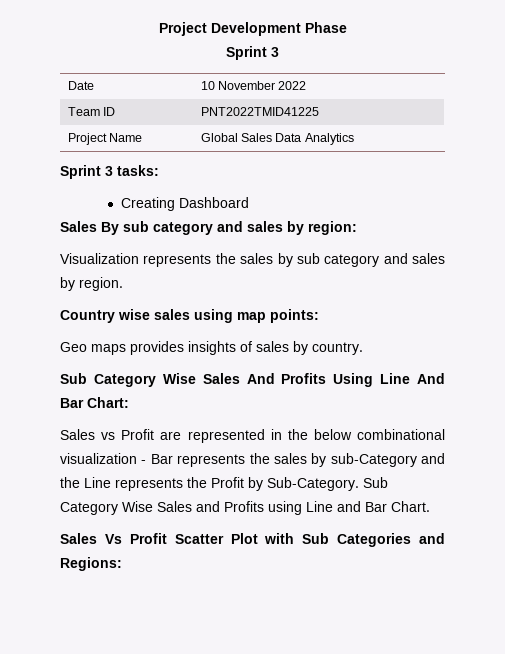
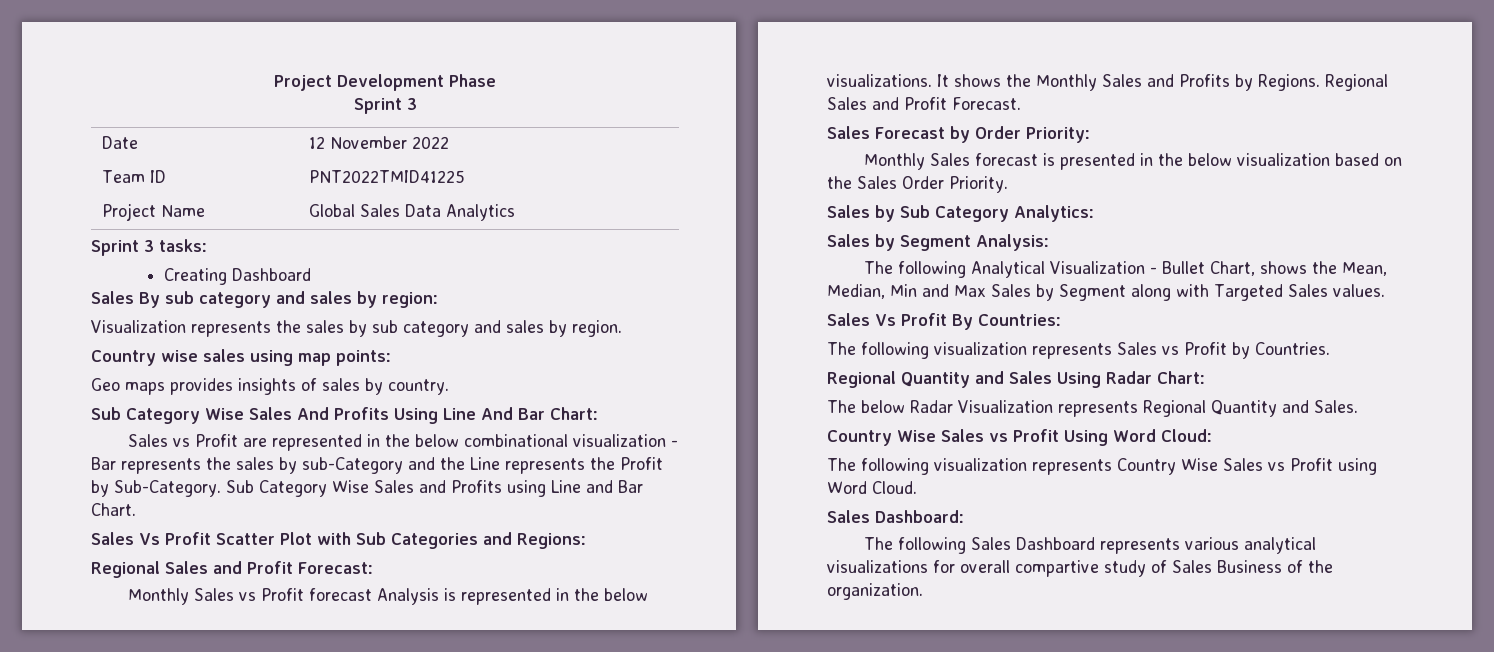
- Date | 10 November 2022
+ Date | 12 November 2022
+ Regional Sales and Profit Forecast:
+ Monthly Sales vs Profit forecast Analysis is represented in the below visualizations. It shows the Monthly Sales and Profits by Regions. Regional Sales and Profit Forecast.
+ Sales Forecast by Order Priority:
+ Monthly Sales forecast is presented in the below visualization based on the Sales Order Priority.
+ Sales by Sub Category Analytics:
+ Sales by Segment Analysis:
+ The following Analytical Visualization - Bullet Chart, shows the Mean, Median, Min and Max Sales by Segment along with Targeted Sales values.
+ Sales Vs Profit By Countries:
+ The following visualization represents Sales vs Profit by Countries.
+ Regional Quantity and Sales Using Radar Chart:
+ The below Radar Visualization represents Regional Quantity and Sales.
+ Country Wise Sales vs Profit Using Word Cloud:
+ The following visualization represents Country Wise Sales vs Profit using Word Cloud.
+ Sales Dashboard:
+ The following Sales Dashboard represents various analytical visualizations for overall compartive study of Sales Business of the organization.

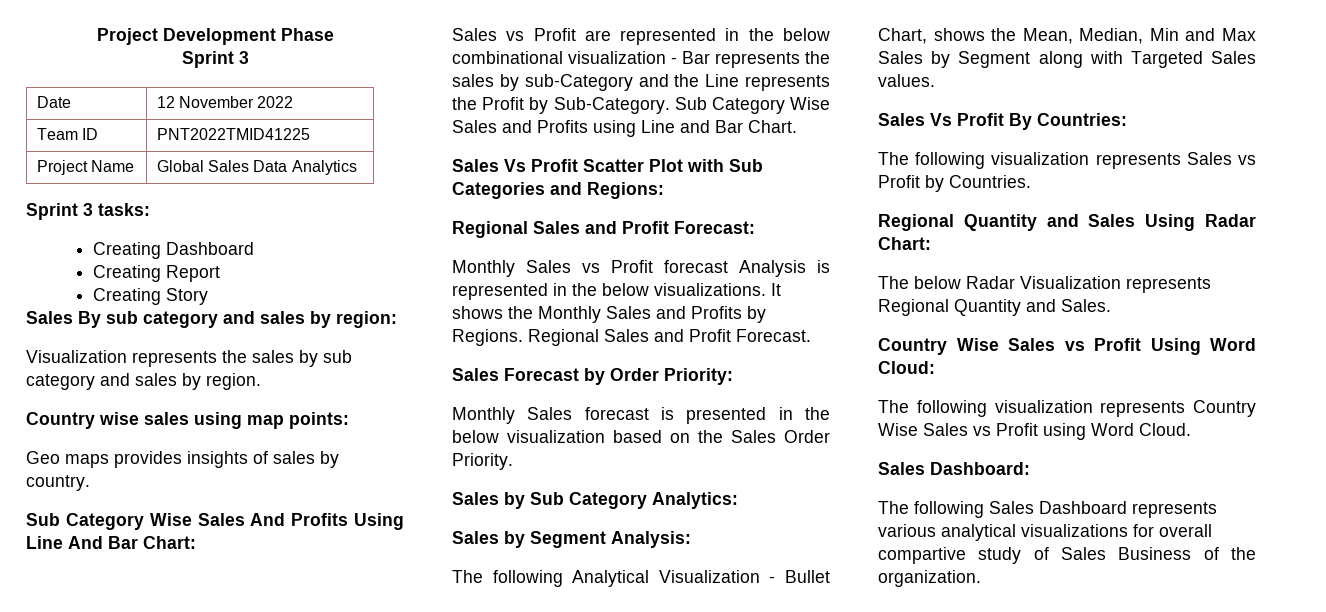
+ Creating Report
+ Creating Story

